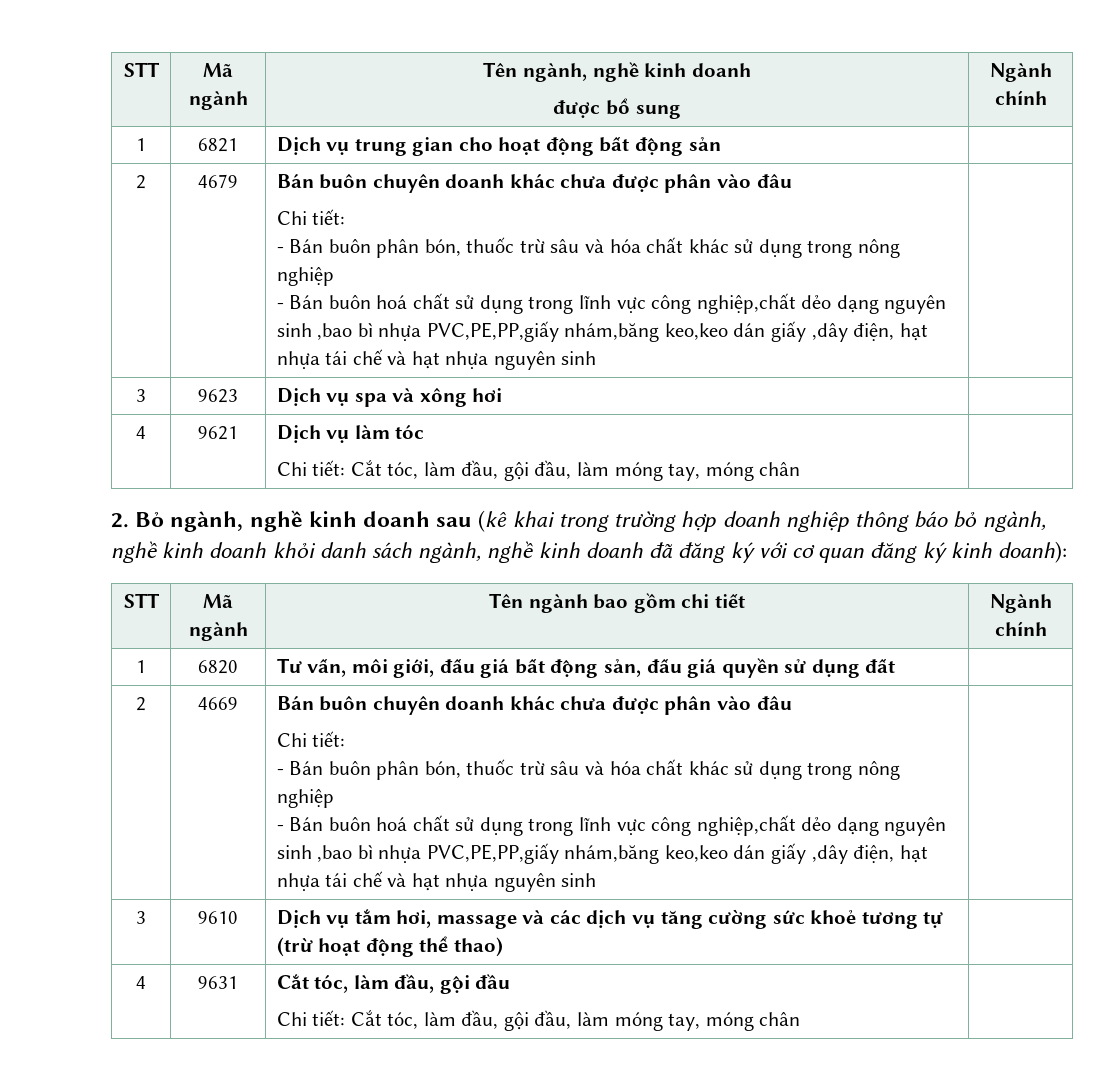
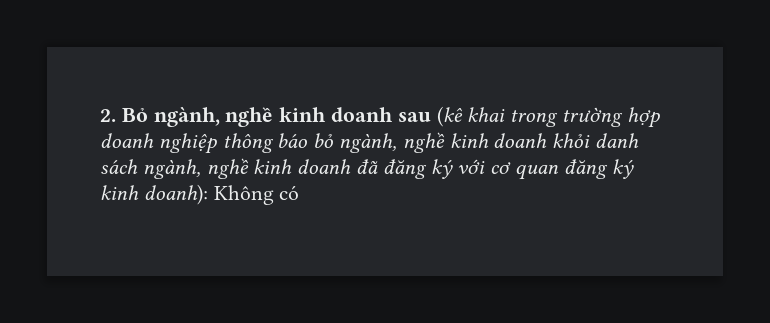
- STT | Mã ngành | Tên ngành, nghề kinh doanh
- được bổ sung | Ngành chính
- 1 | 6821 | Dịch vụ trung gian cho hoạt động bất động sản |
- 2 | 4679 | Bán buôn chuyên doanh khác chưa được phân vào đâu
- Chi tiết:
- - Bán buôn phân bón, thuốc trừ sâu và hóa chất khác sử dụng trong nông nghiệp
- - Bán buôn hoá chất sử dụng trong lĩnh vực công nghiệp,chất dẻo dạng nguyên sinh ,bao bì nhựa PVC,PE,PP,giấy nhám,băng keo,keo dán giấy ,dây điện, hạt nhựa tái chế và hạt nhựa nguyên sinh |
- 3 | 9623 | Dịch vụ spa và xông hơi |
- 4 | 9621 | Dịch vụ làm tóc
- Chi tiết: Cắt tóc, làm đầu, gội đầu, làm móng tay, móng chân |
- 2. Bỏ ngành, nghề kinh doanh sau (kê khai trong trường hợp doanh nghiệp thông báo bỏ ngành, nghề kinh doanh khỏi danh sách ngành, nghề kinh doanh đã đăng ký với cơ quan đăng ký kinh doanh):
- STT | Mã ngành | Tên ngành bao gồm chi tiết | Ngành chính
- 1 | 6820 | Tư vấn, môi giới, đấu giá bất động sản, đấu giá quyền sử dụng đất |
- 2 | 4669 | Bán buôn chuyên doanh khác chưa được phân vào đâu
- Chi tiết:
- - Bán buôn phân bón, thuốc trừ sâu và hóa chất khác sử dụng trong nông nghiệp
- - Bán buôn hoá chất sử dụng trong lĩnh vực công nghiệp,chất dẻo dạng nguyên sinh ,bao bì nhựa PVC,PE,PP,giấy nhám,băng keo,keo dán giấy ,dây điện, hạt nhựa tái chế và hạt nhựa nguyên sinh |
- 3 | 9610 | Dịch vụ tắm hơi, massage và các dịch vụ tăng cường sức khoẻ tương tự (trừ hoạt động thể thao) |
- 4 | 9631 | Cắt tóc, làm đầu, gội đầu
- Chi tiết: Cắt tóc, làm đầu, gội đầu, làm móng tay, móng chân |
+ 2. Bỏ ngành, nghề kinh doanh sau (kê khai trong trường hợp doanh nghiệp thông báo bỏ ngành, nghề kinh doanh khỏi danh sách ngành, nghề kinh doanh đã đăng ký với cơ quan đăng ký kinh doanh): Không có

